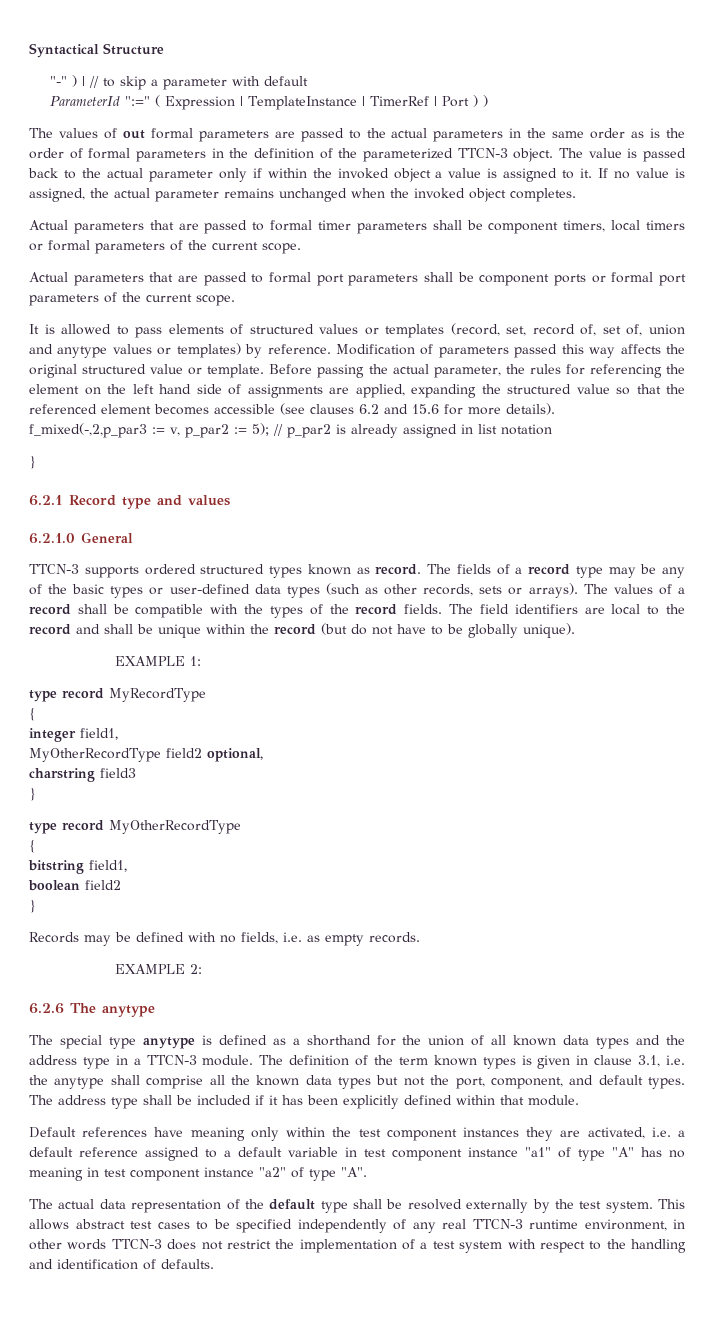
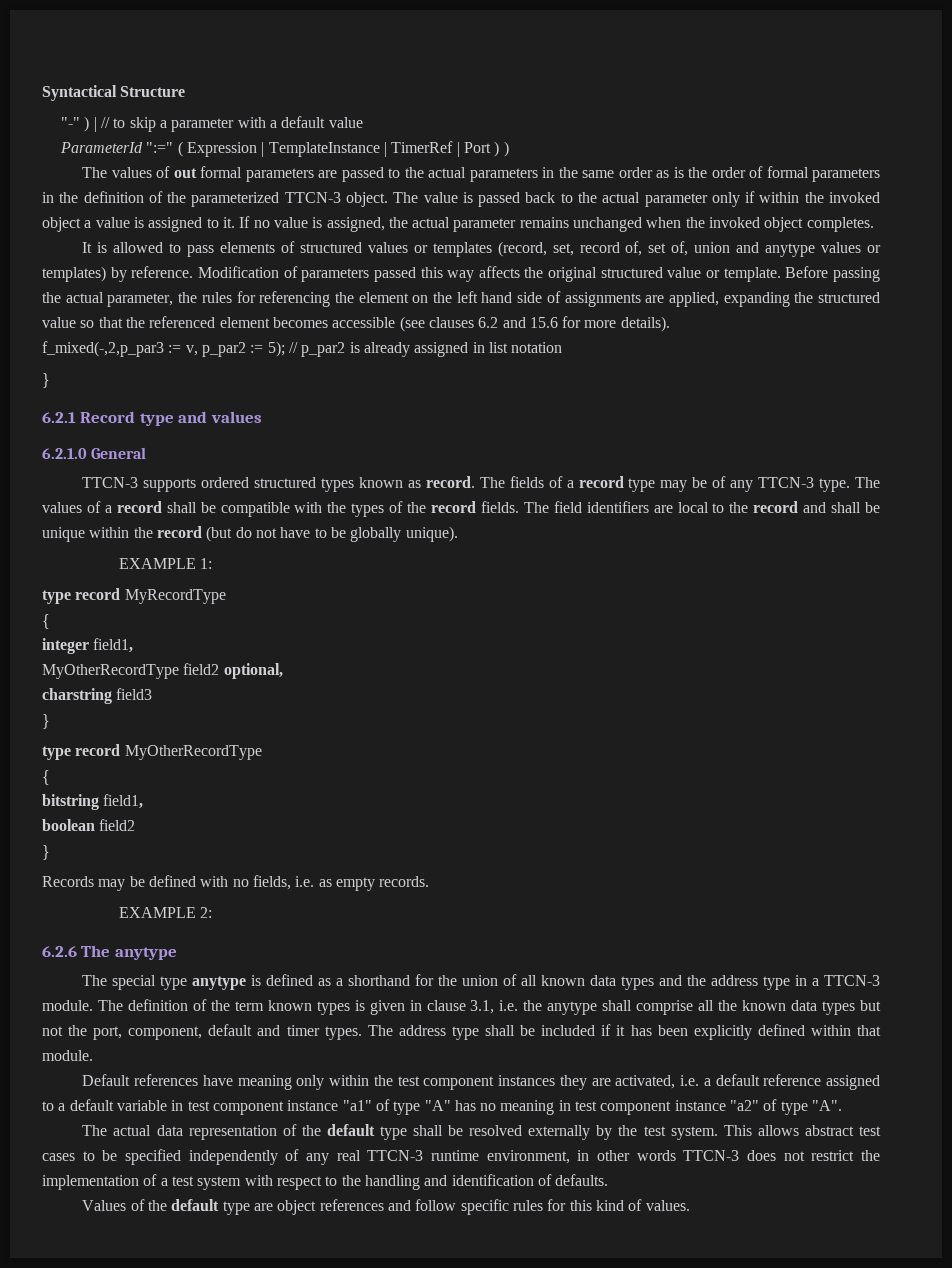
- "-" ) | // to skip a parameter with default
+ "-" ) | // to skip a parameter with a default value
- Actual parameters that are passed to formal timer parameters shall be component timers, local timers or formal parameters of the current scope.
- Actual parameters that are passed to formal port parameters shall be component ports or formal port parameters of the current scope.
- The fields of a record type may be any of the basic types or user-defined data types (such as other records, sets or arrays).
+ The fields of a record type may be of any TTCN-3 type.
- The definition of the term known types is given in clause 3.1, i.e. the anytype shall comprise all the known data types but not the port, component, and default types.
+ The definition of the term known types is given in clause 3.1, i.e. the anytype shall comprise all the known data types but not the port, component, default and timer types.
+ Values of the default type are object references and follow specific rules for this kind of values.

